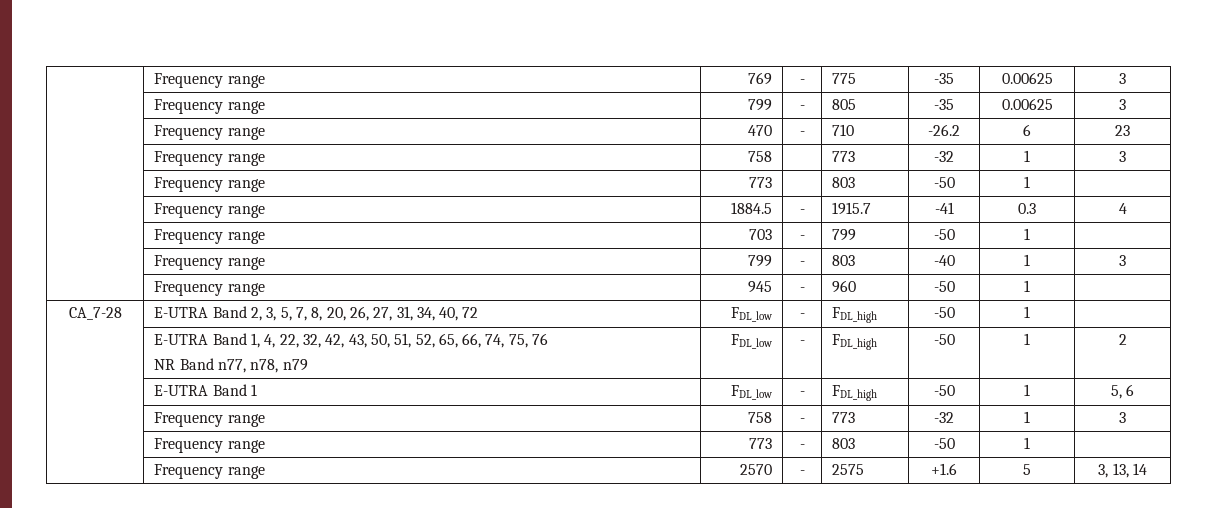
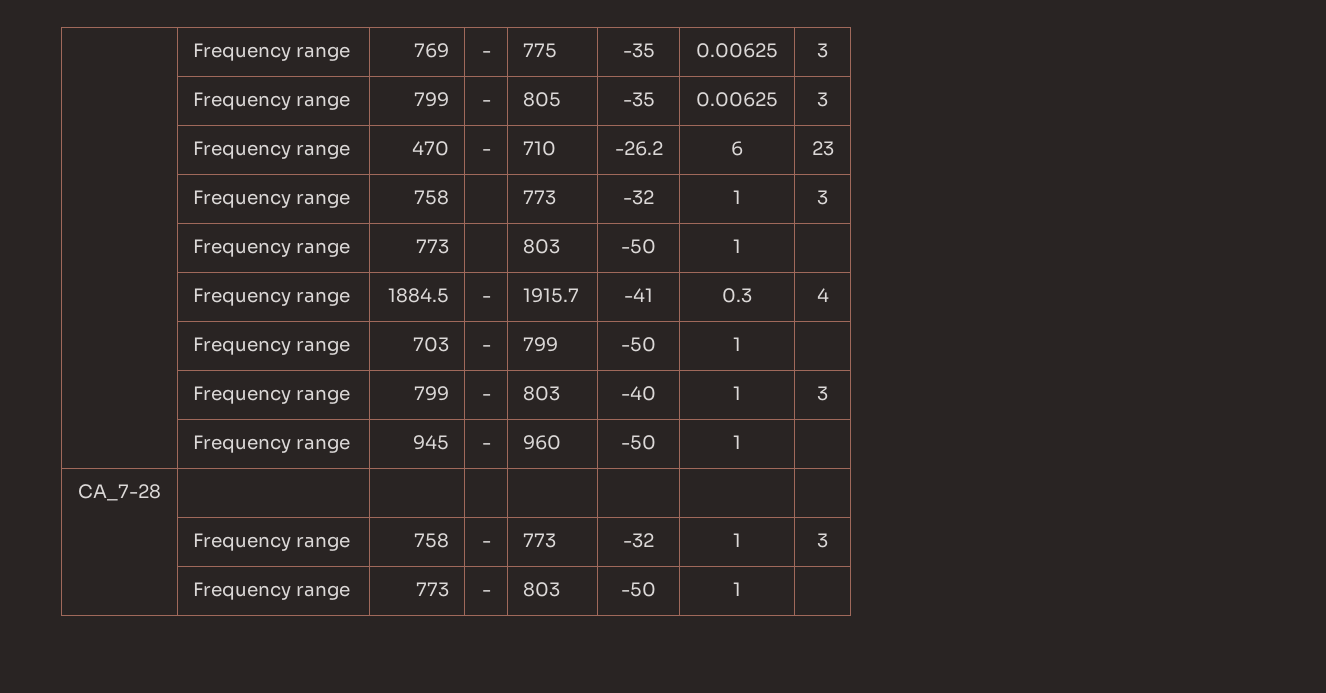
- CA_7-28 | E-UTRA Band 2, 3, 5, 7, 8, 20, 26, 27, 31, 34, 40, 72 | FDL_low | - | FDL_high | -50 | 1 |
- | E-UTRA Band 1, 4, 22, 32, 42, 43, 50, 51, 52, 65, 66, 74, 75, 76
- NR Band n77, n78, n79 | FDL_low | - | FDL_high | -50 | 1 | 2
- | E-UTRA Band 1 | FDL_low | - | FDL_high | -50 | 1 | 5, 6
+ CA_7-28 | | | | | | |
- | Frequency range | 2570 | - | 2575 | +1.6 | 5 | 3, 13, 14

